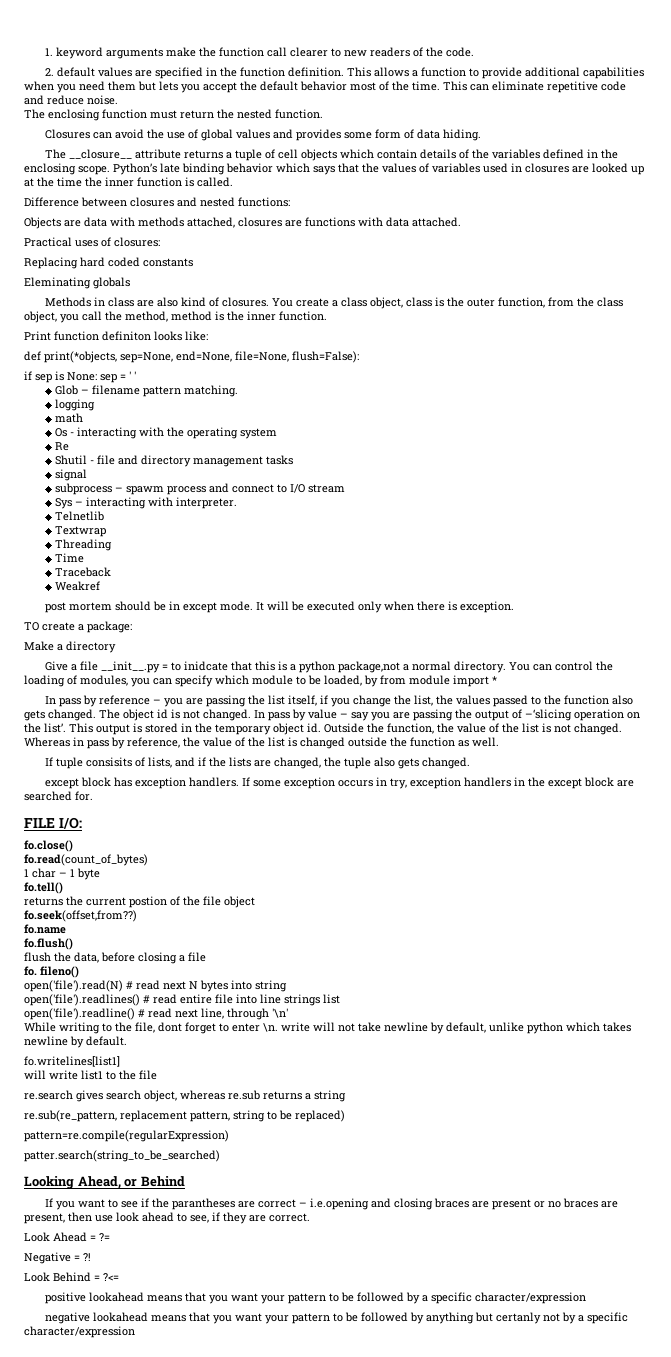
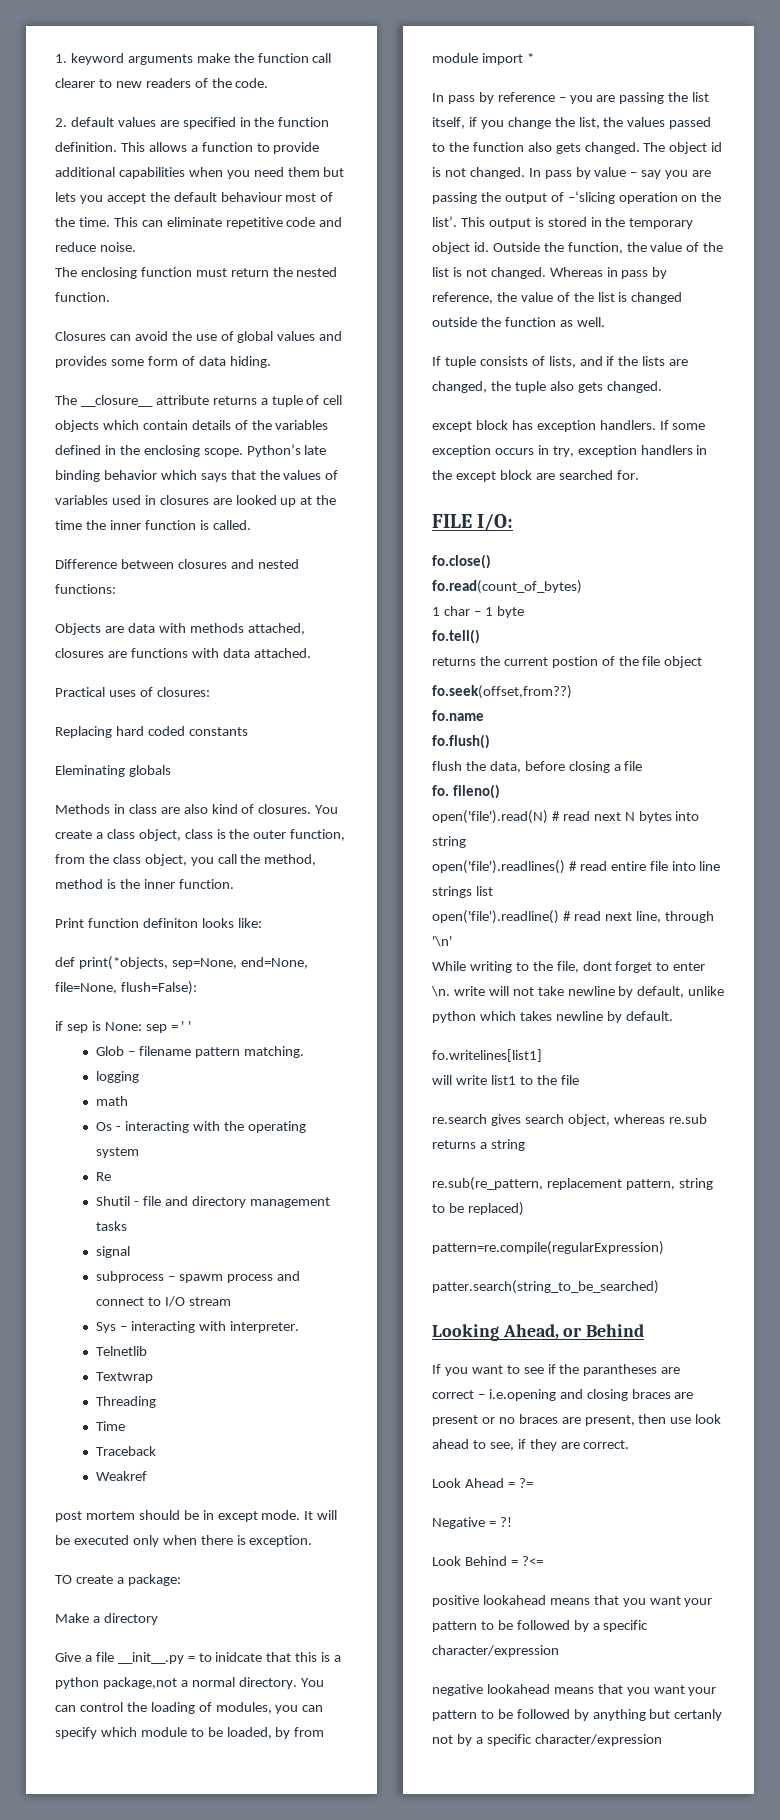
- This allows a function to provide additional capabilities when you need them but lets you accept the default behavior most of the time.
+ This allows a function to provide additional capabilities when you need them but lets you accept the default behaviour most of the time.
- If tuple consisits of lists, and if the lists are changed, the tuple also gets changed.
+ If tuple consists of lists, and if the lists are changed, the tuple also gets changed.

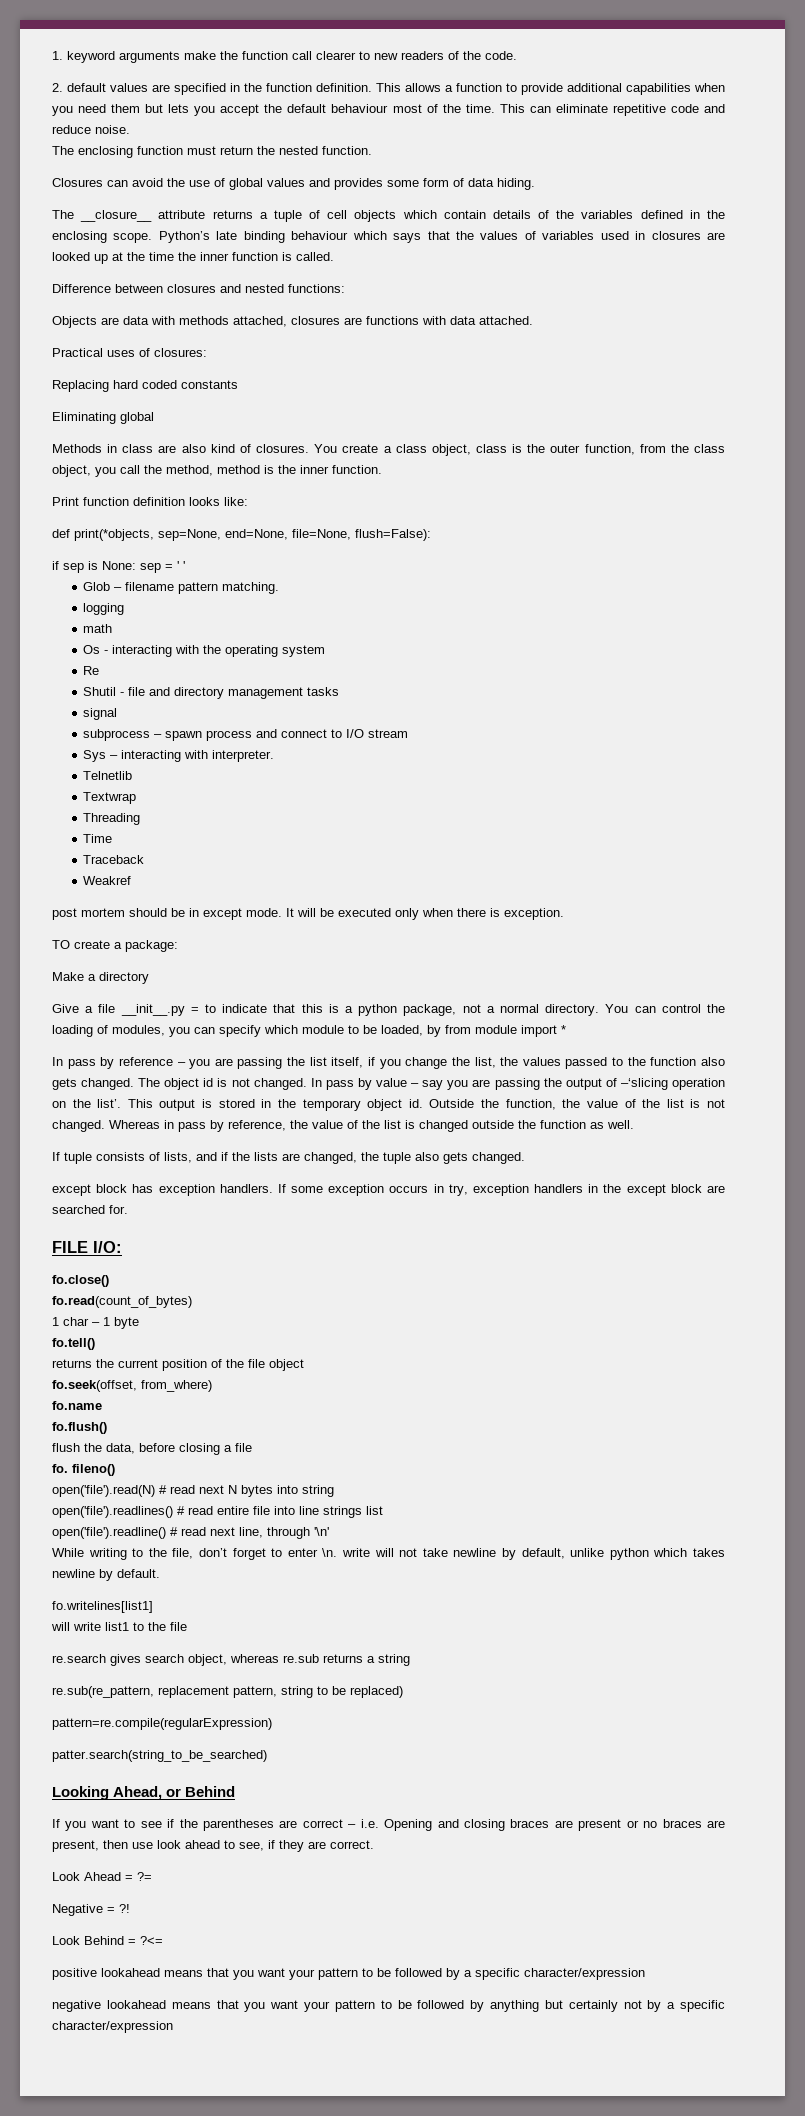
- Python’s late binding behavior which says that the values of variables used in closures are looked up at the time the inner function is called.
+ Python’s late binding behaviour which says that the values of variables used in closures are looked up at the time the inner function is called.
- Eleminating globals
+ Eliminating global
- Print function definiton looks like:
+ Print function definition looks like:
- subprocess – spawm process and connect to I/O stream
+ subprocess – spawn process and connect to I/O stream
- Give a file __init__.py = to inidcate that this is a python package,not a normal directory.
+ Give a file __init__.py = to indicate that this is a python package, not a normal directory.
- returns the current postion of the file object
+ returns the current position of the file object
- fo.seek(offset,from??)
+ fo.seek(offset, from_where)
- While writing to the file, dont forget to enter \n. write will not take newline by default, unlike python which takes newline by default.
+ While writing to the file, don’t forget to enter \n. write will not take newline by default, unlike python which takes newline by default.
- If you want to see if the parantheses are correct – i.e.opening and closing braces are present or no braces are present, then use look ahead to see, if they are correct.
+ If you want to see if the parentheses are correct – i.e. Opening and closing braces are present or no braces are present, then use look ahead to see, if they are correct.
- negative lookahead means that you want your pattern to be followed by anything but certanly not by a specific character/expression
+ negative lookahead means that you want your pattern to be followed by anything but certainly not by a specific character/expression

